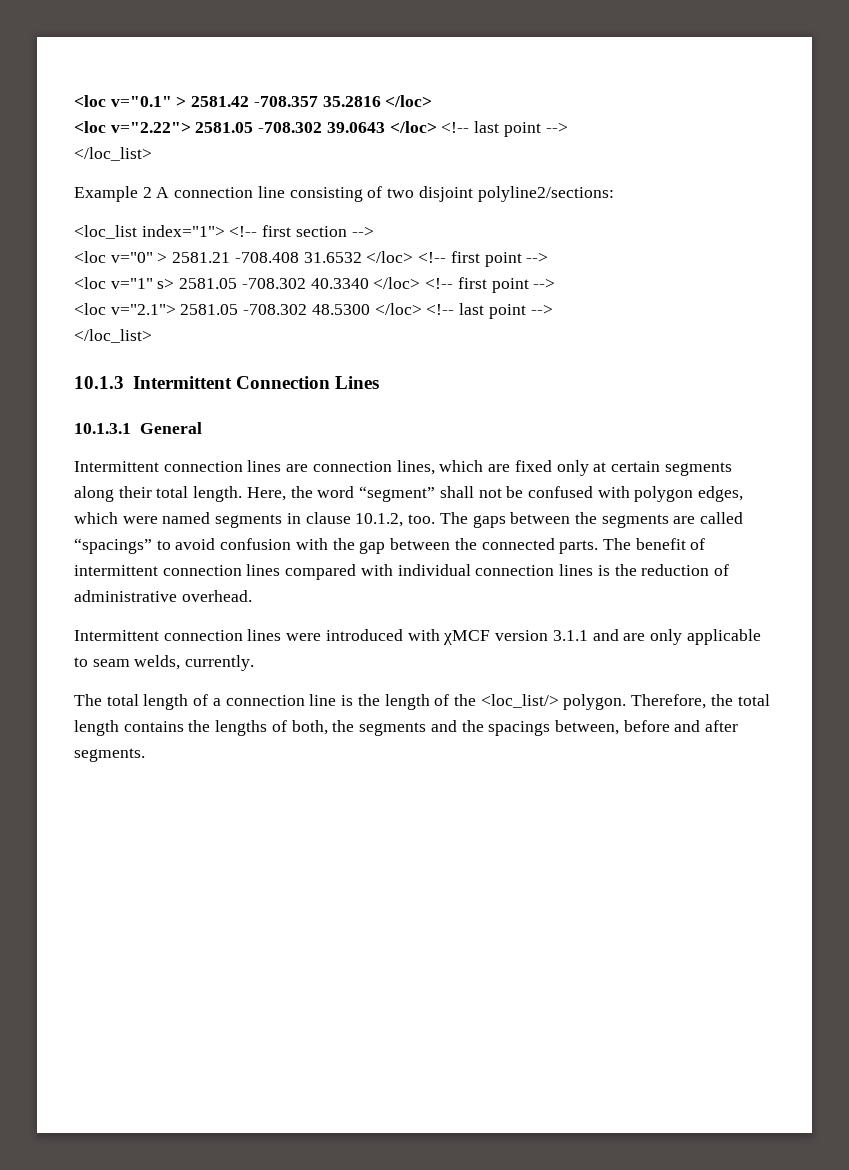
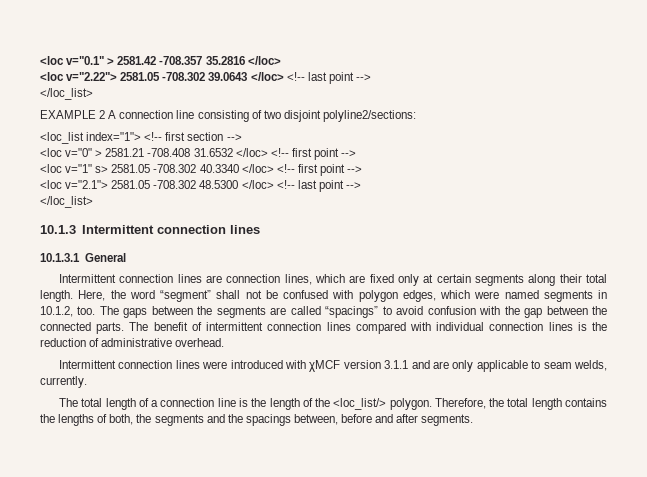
- Example 2 A connection line consisting of two disjoint polyline2/sections:
+ EXAMPLE 2 A connection line consisting of two disjoint polyline2/sections:
- 10.1.3 Intermittent Connection Lines
+ 10.1.3 Intermittent connection lines
- Here, the word “segment” shall not be confused with polygon edges, which were named segments in clause 10.1.2, too.
+ Here, the word “segment” shall not be confused with polygon edges, which were named segments in 10.1.2, too.

